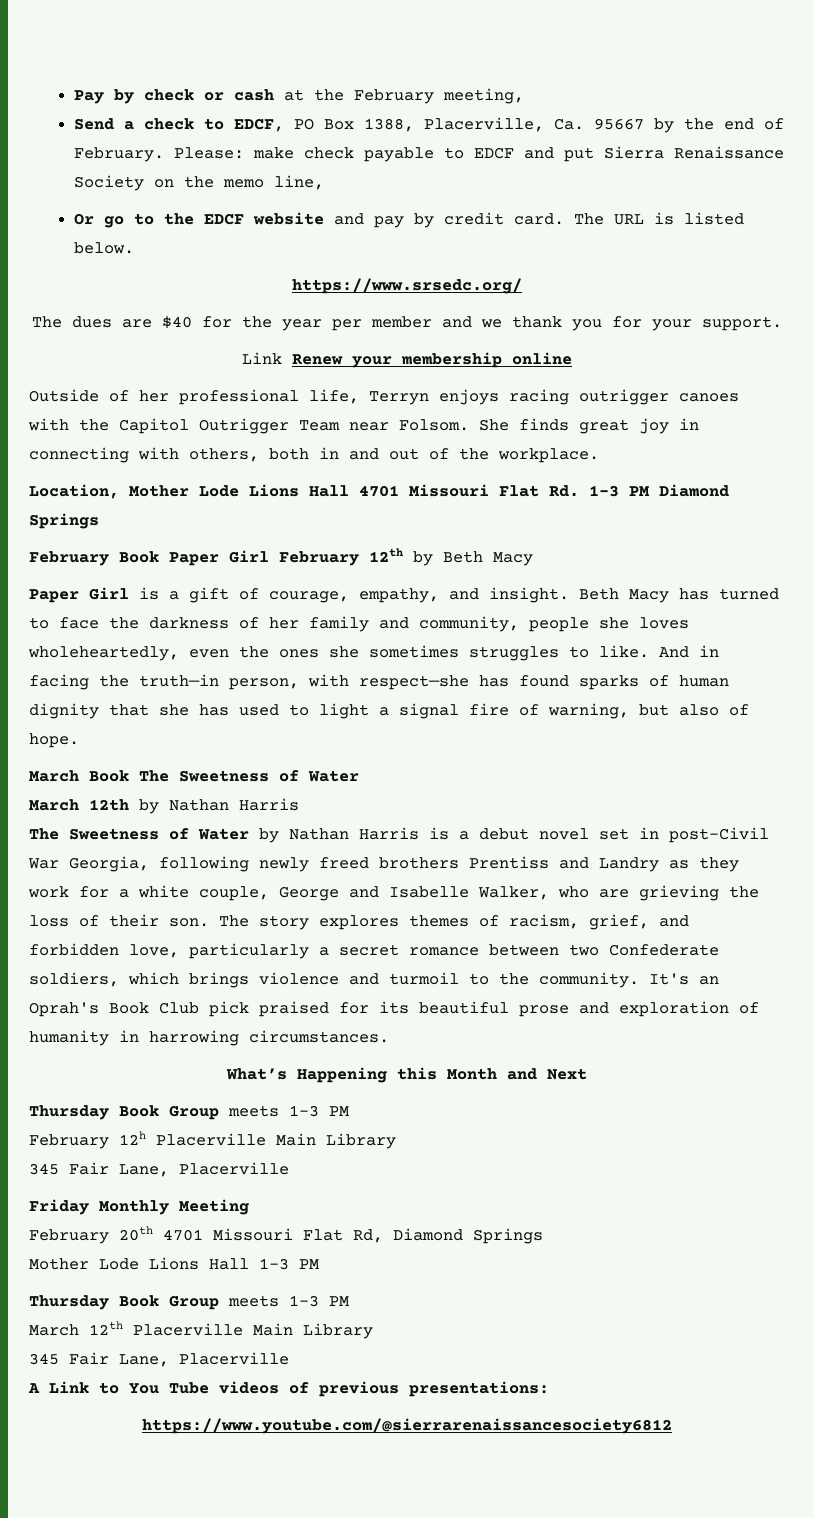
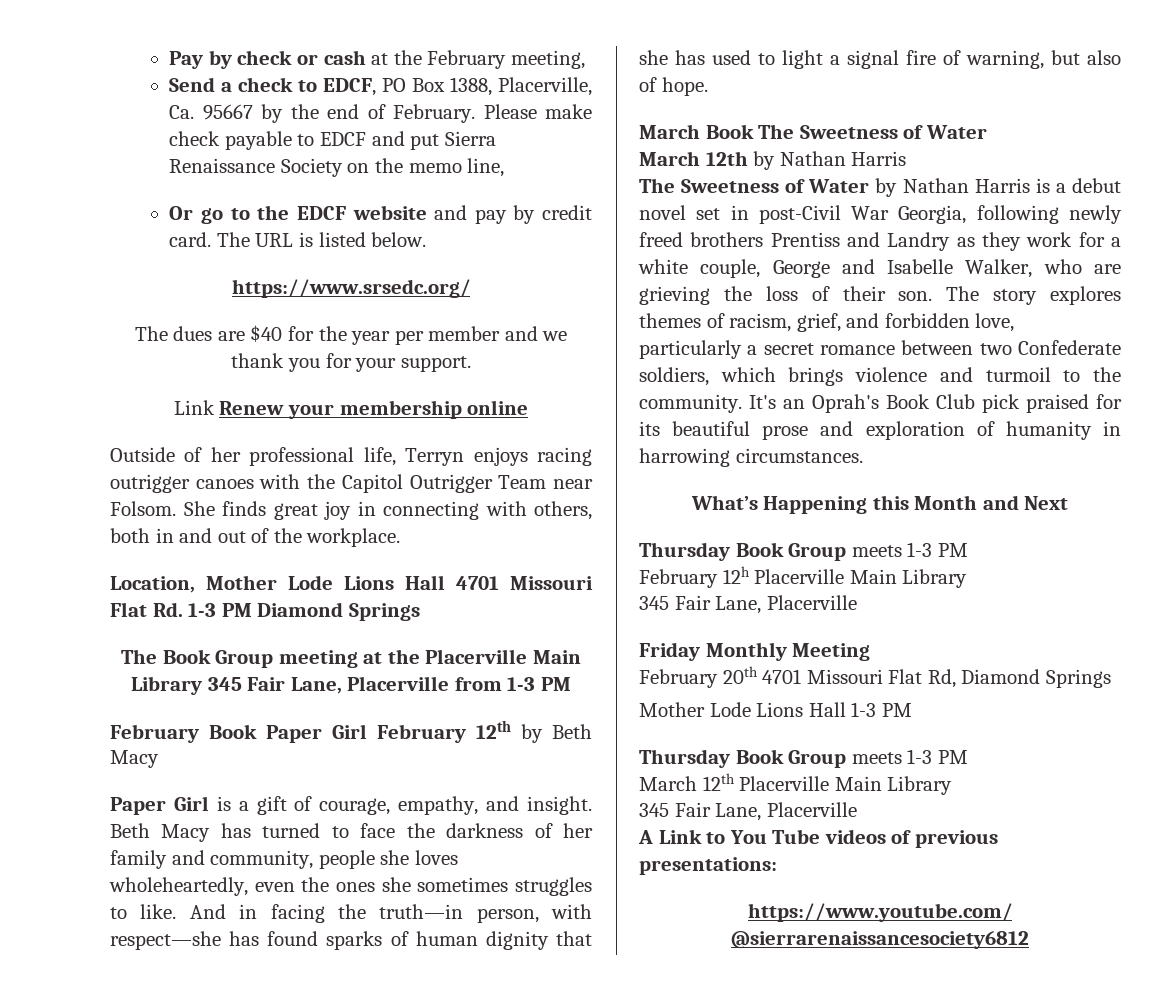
- Please: make check payable to EDCF and put Sierra Renaissance Society on the memo line,
+ Please make check payable to EDCF and put Sierra Renaissance Society on the memo line,
+ The Book Group meeting at the Placerville Main Library 345 Fair Lane, Placerville from 1-3 PM

